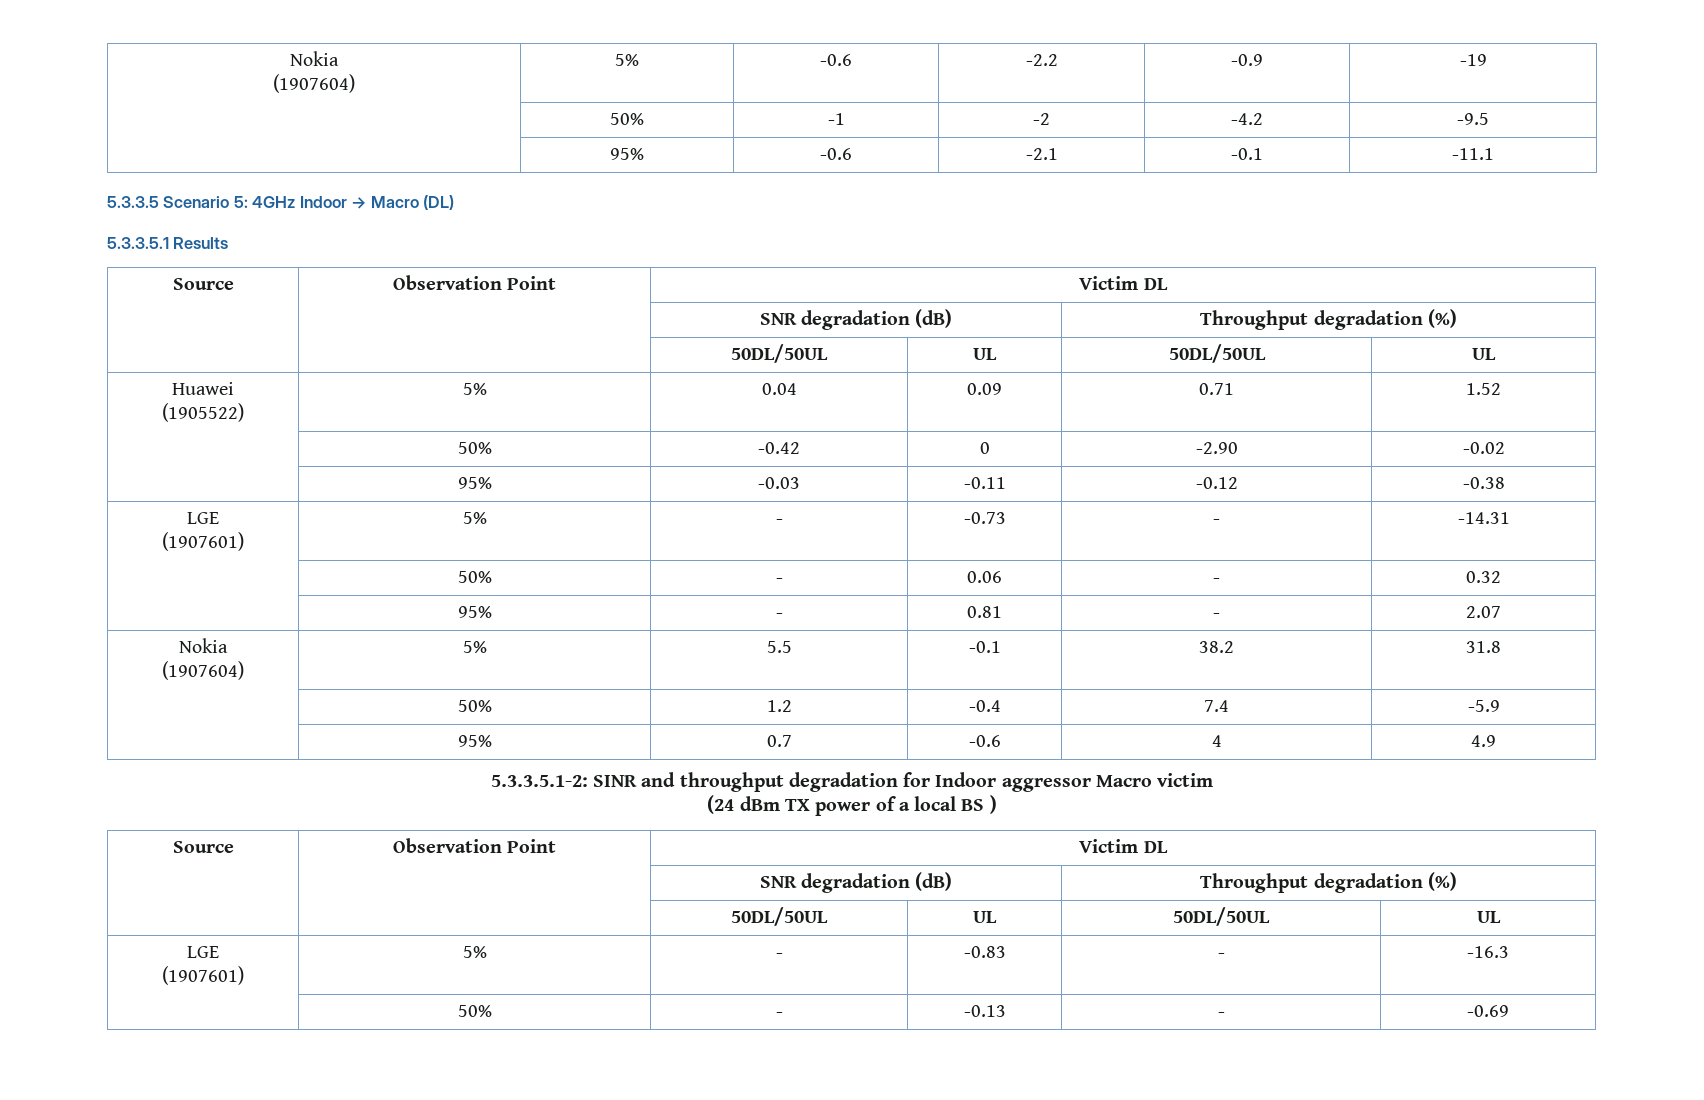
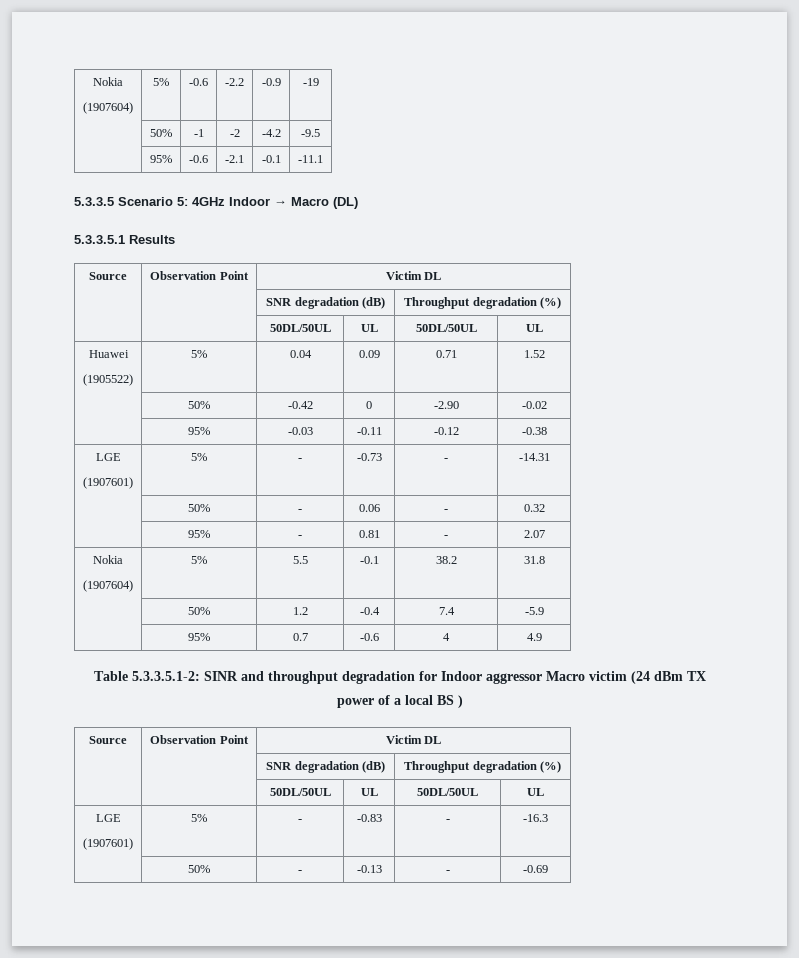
- 5.3.3.5.1-2: SINR and throughput degradation for Indoor aggressor Macro victim
- (24 dBm TX power of a local BS )
+ Table 5.3.3.5.1-2: SINR and throughput degradation for Indoor aggressor Macro victim (24 dBm TX power of a local BS )

